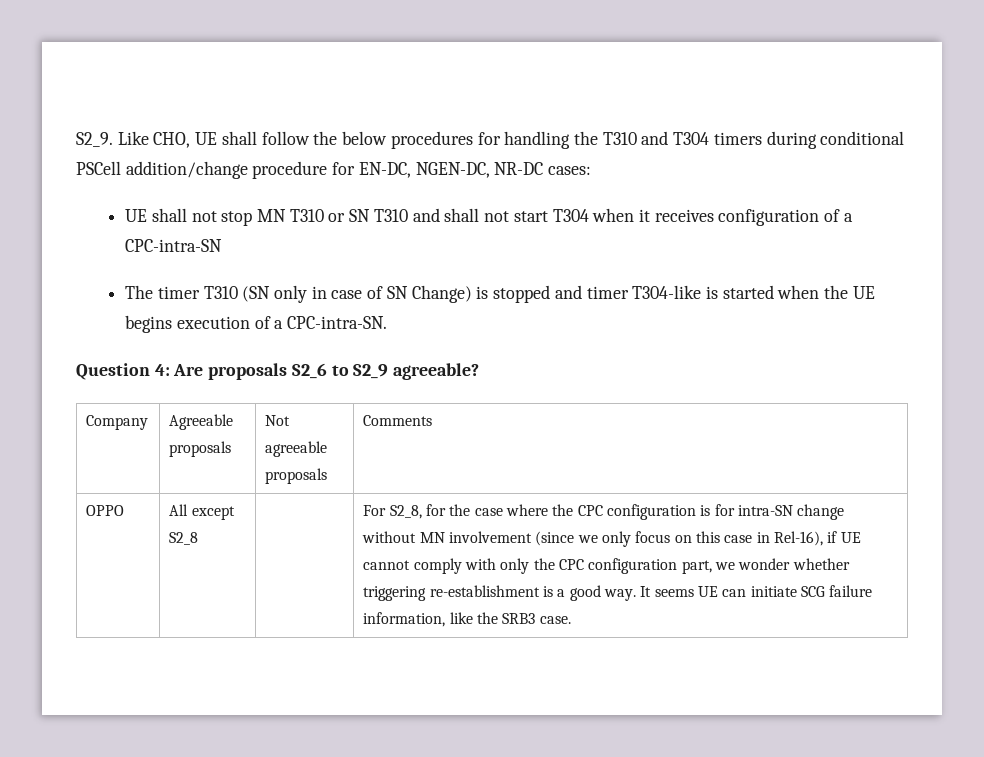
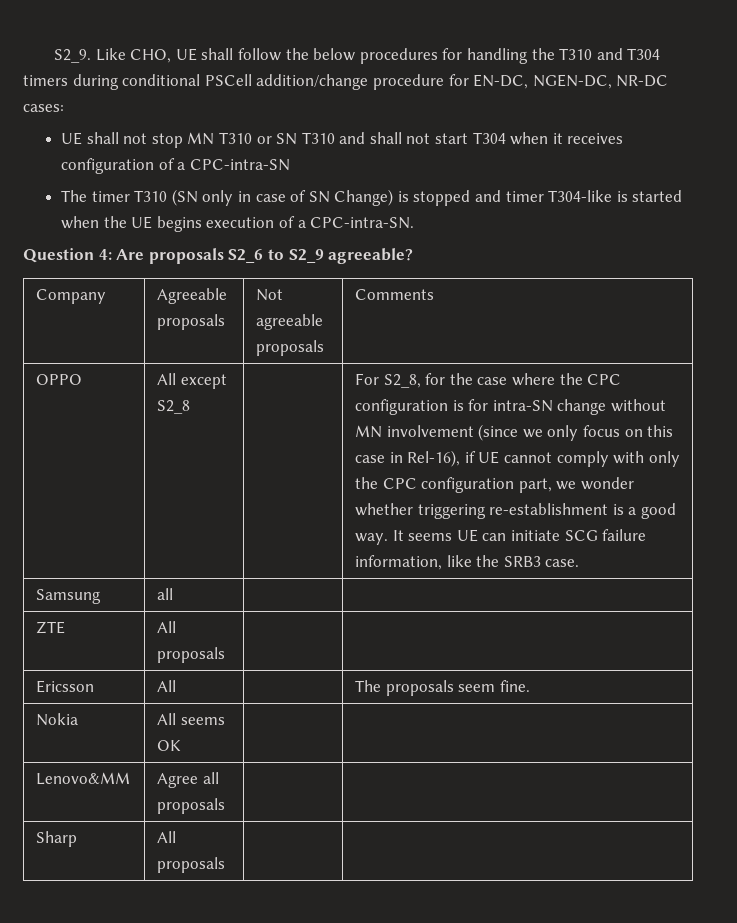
+ Samsung | all | |
+ ZTE | All proposals | |
+ Ericsson | All | | The proposals seem fine.
+ Nokia | All seems OK | |
+ Lenovo&MM | Agree all proposals | |
+ Sharp | All proposals | |

